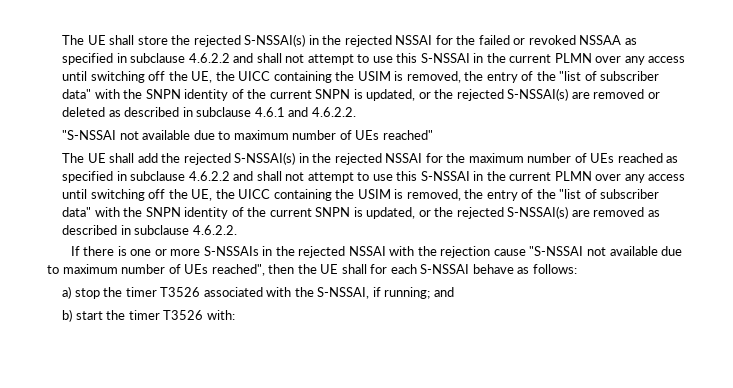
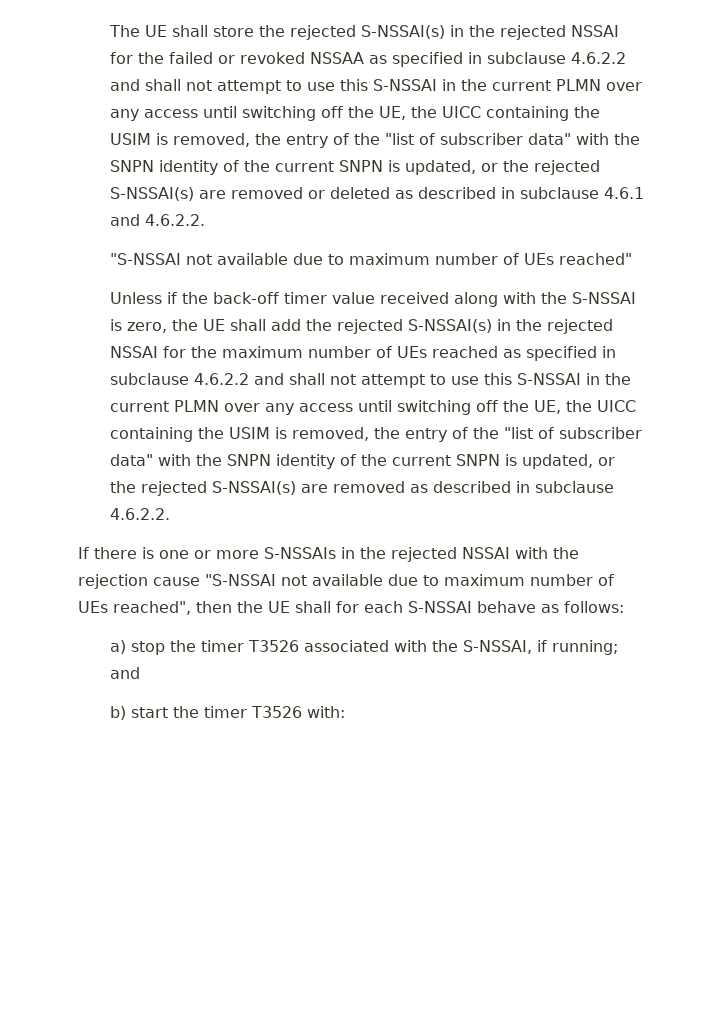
- The UE shall add the rejected S-NSSAI(s) in the rejected NSSAI for the maximum number of UEs reached as specified in subclause 4.6.2.2 and shall not attempt to use this S-NSSAI in the current PLMN over any access until switching off the UE, the UICC containing the USIM is removed, the entry of the "list of subscriber data" with the SNPN identity of the current SNPN is updated, or the rejected S-NSSAI(s) are removed as described in subclause 4.6.2.2.
+ Unless if the back-off timer value received along with the S-NSSAI is zero, the UE shall add the rejected S-NSSAI(s) in the rejected NSSAI for the maximum number of UEs reached as specified in subclause 4.6.2.2 and shall not attempt to use this S-NSSAI in the current PLMN over any access until switching off the UE, the UICC containing the USIM is removed, the entry of the "list of subscriber data" with the SNPN identity of the current SNPN is updated, or the rejected S-NSSAI(s) are removed as described in subclause 4.6.2.2.

